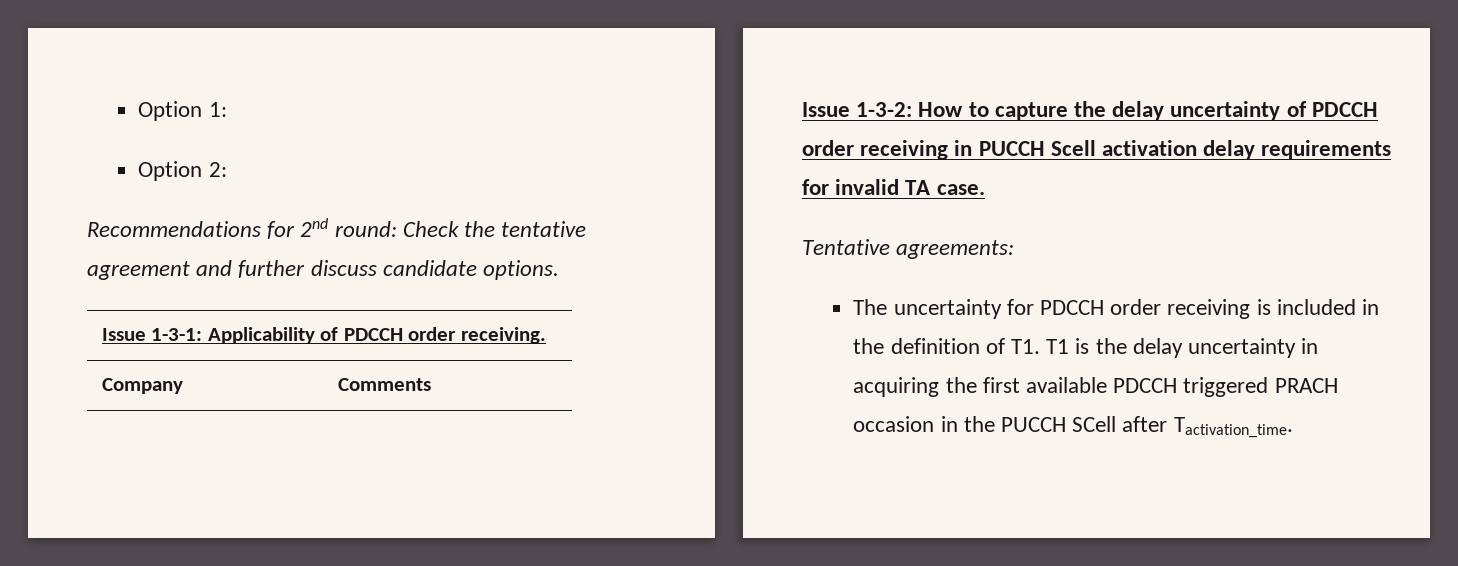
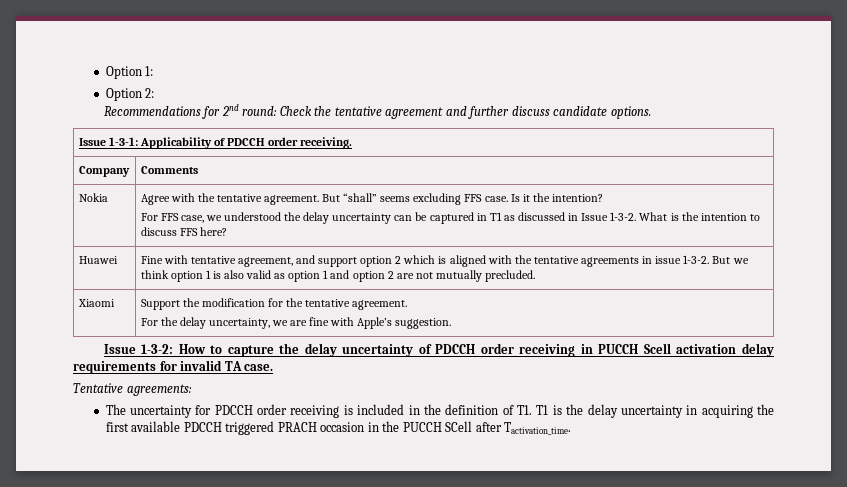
+ Nokia | Agree with the tentative agreement. But “shall” seems excluding FFS case. Is it the intention?
+ For FFS case, we understood the delay uncertainty can be captured in T1 as discussed in Issue 1-3-2. What is the intention to discuss FFS here?
+ Huawei | Fine with tentative agreement, and support option 2 which is aligned with the tentative agreements in issue 1-3-2. But we think option 1 is also valid as option 1 and option 2 are not mutually precluded.
+ Xiaomi | Support the modification for the tentative agreement.
+ For the delay uncertainty, we are fine with Apple’s suggestion.

